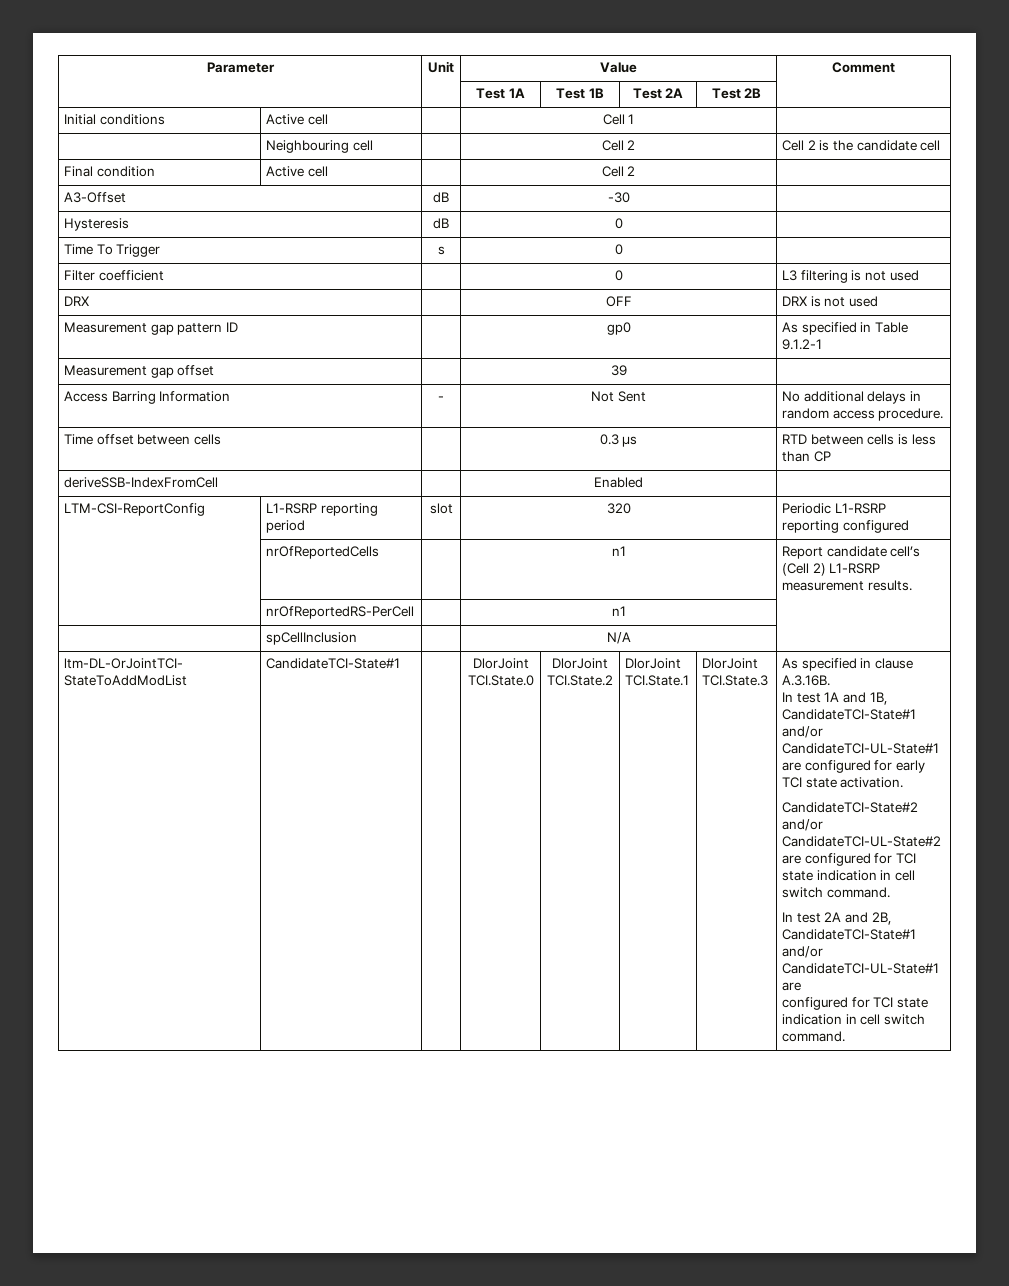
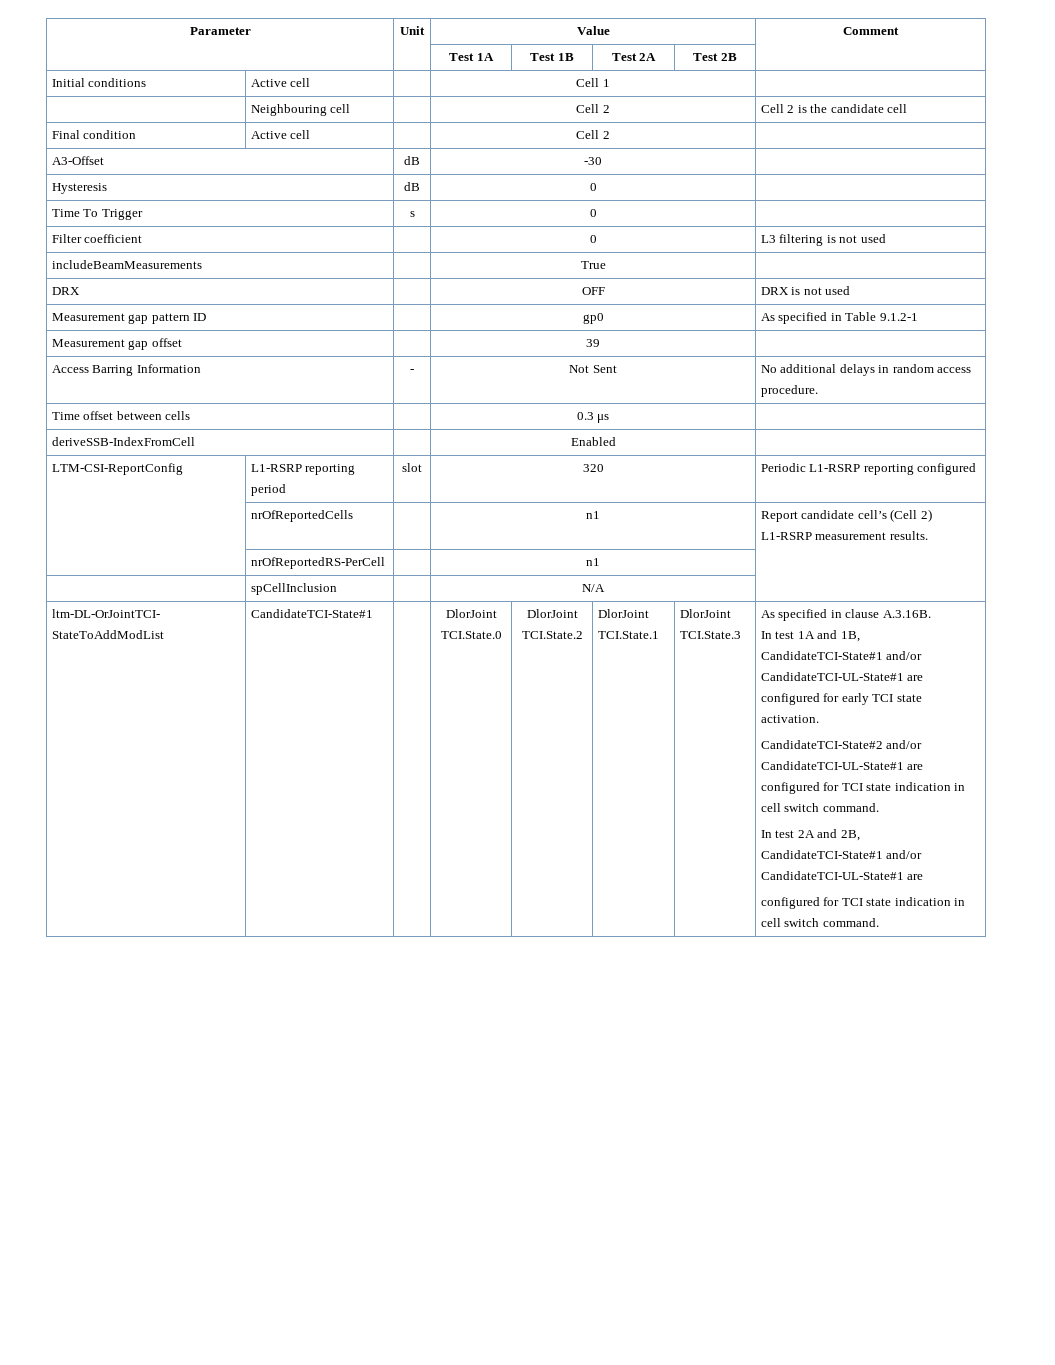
+ includeBeamMeasurements | | True |
- Time offset between cells | | 0.3 μs | RTD between cells is less than CP
+ Time offset between cells | | 0.3 μs |
- CandidateTCI-State#2 and/or CandidateTCI-UL-State#2 are configured for TCI state indication in cell switch command.
+ CandidateTCI-State#2 and/or CandidateTCI-UL-State#1 are configured for TCI state indication in cell switch command.

